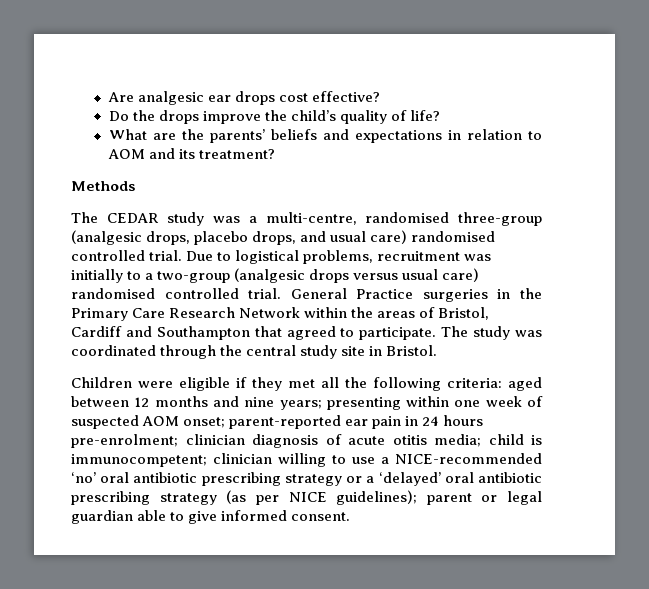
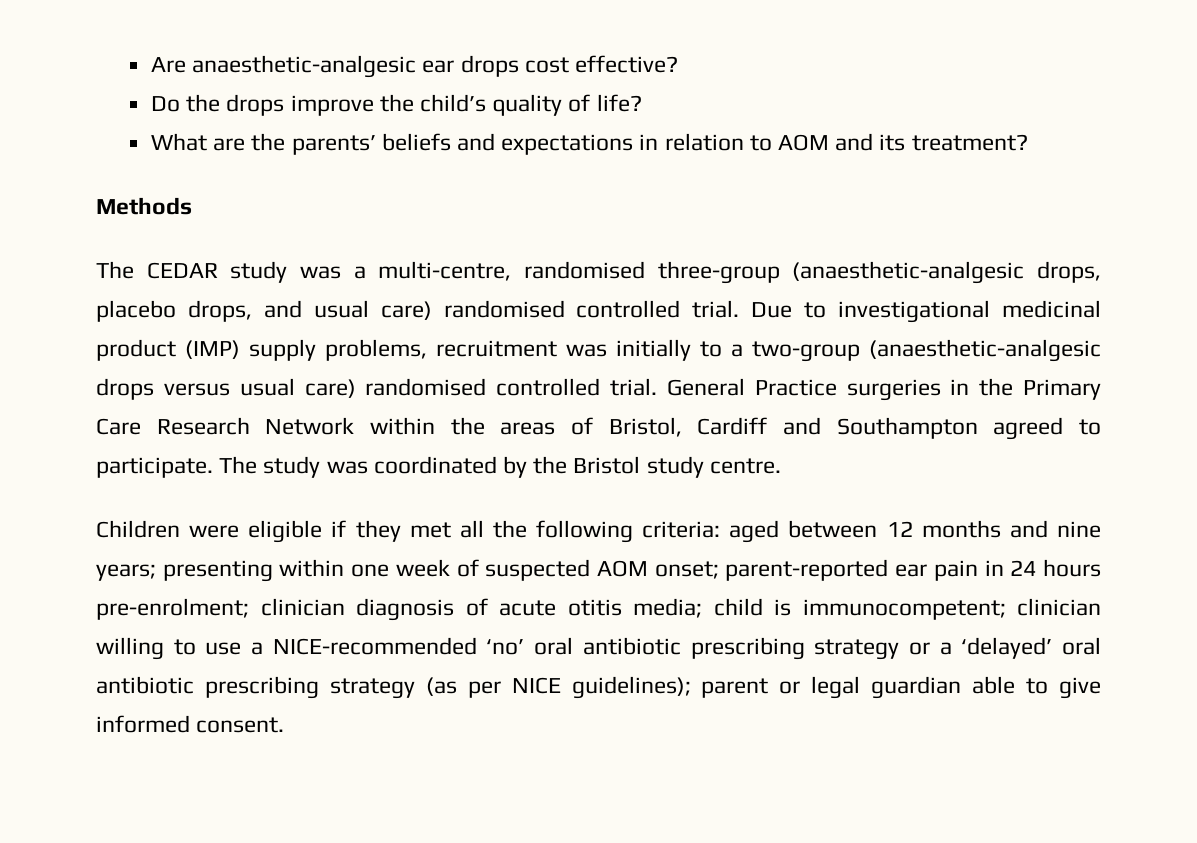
- Are analgesic ear drops cost effective?
+ Are anaesthetic-analgesic ear drops cost effective?
- The CEDAR study was a multi-centre, randomised three-group (analgesic drops, placebo drops, and usual care) randomised controlled trial.
+ The CEDAR study was a multi-centre, randomised three-group (anaesthetic-analgesic drops, placebo drops, and usual care) randomised controlled trial.
- Due to logistical problems, recruitment was initially to a two-group (analgesic drops versus usual care) randomised controlled trial.
+ Due to investigational medicinal product (IMP) supply problems, recruitment was initially to a two-group (anaesthetic-analgesic drops versus usual care) randomised controlled trial.
- General Practice surgeries in the Primary Care Research Network within the areas of Bristol, Cardiff and Southampton that agreed to participate.
+ General Practice surgeries in the Primary Care Research Network within the areas of Bristol, Cardiff and Southampton agreed to participate.
- The study was coordinated through the central study site in Bristol.
+ The study was coordinated by the Bristol study centre.

